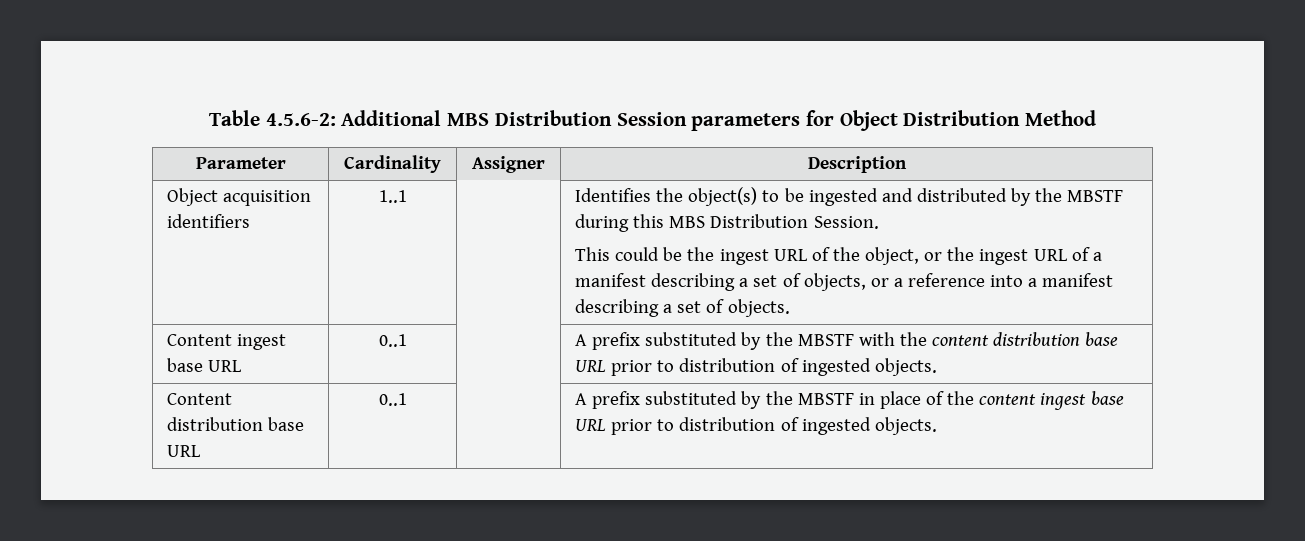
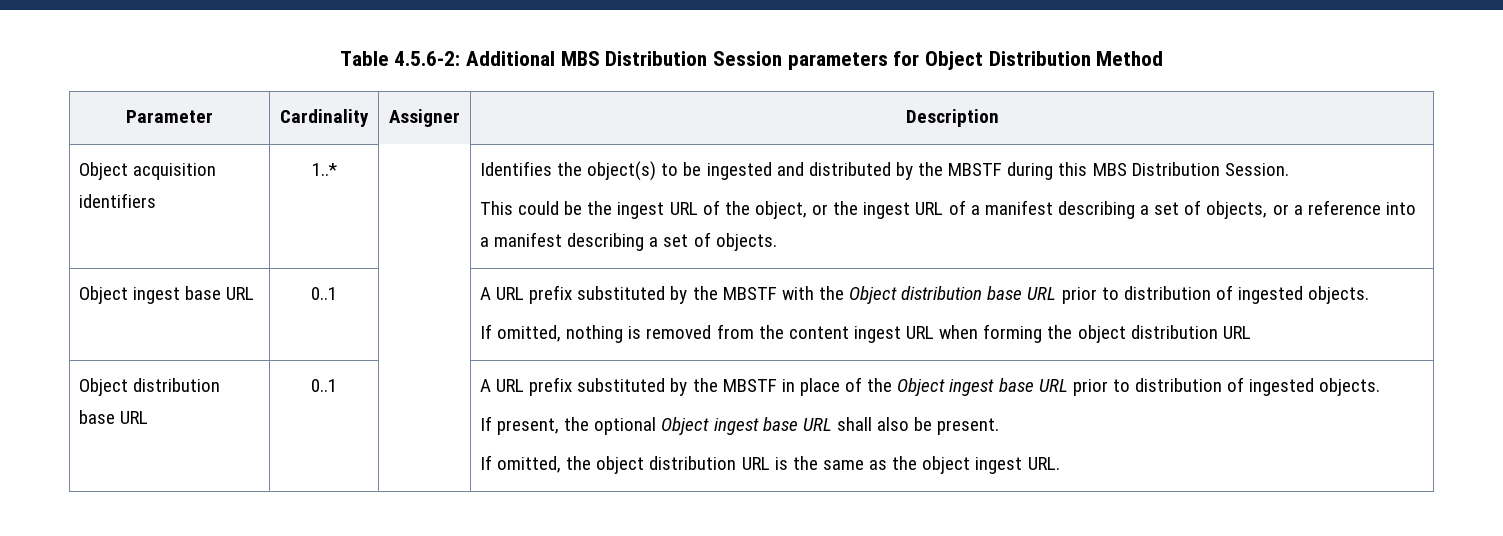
- 1..1
+ 1..*
- Content ingest base URL | 0..1 | | A prefix substituted by the MBSTF with the content distribution base URL prior to distribution of ingested objects.
- Content distribution base URL | 0..1 | | A prefix substituted by the MBSTF in place of the content ingest base URL prior to distribution of ingested objects.
+ Object ingest base URL | 0..1 | | A URL prefix substituted by the MBSTF with the Object distribution base URL prior to distribution of ingested objects.
+ If omitted, nothing is removed from the content ingest URL when forming the object distribution URL
+ Object distribution base URL | 0..1 | | A URL prefix substituted by the MBSTF in place of the Object ingest base URL prior to distribution of ingested objects.
+ If present, the optional Object ingest base URL shall also be present.
+ If omitted, the object distribution URL is the same as the object ingest URL.

